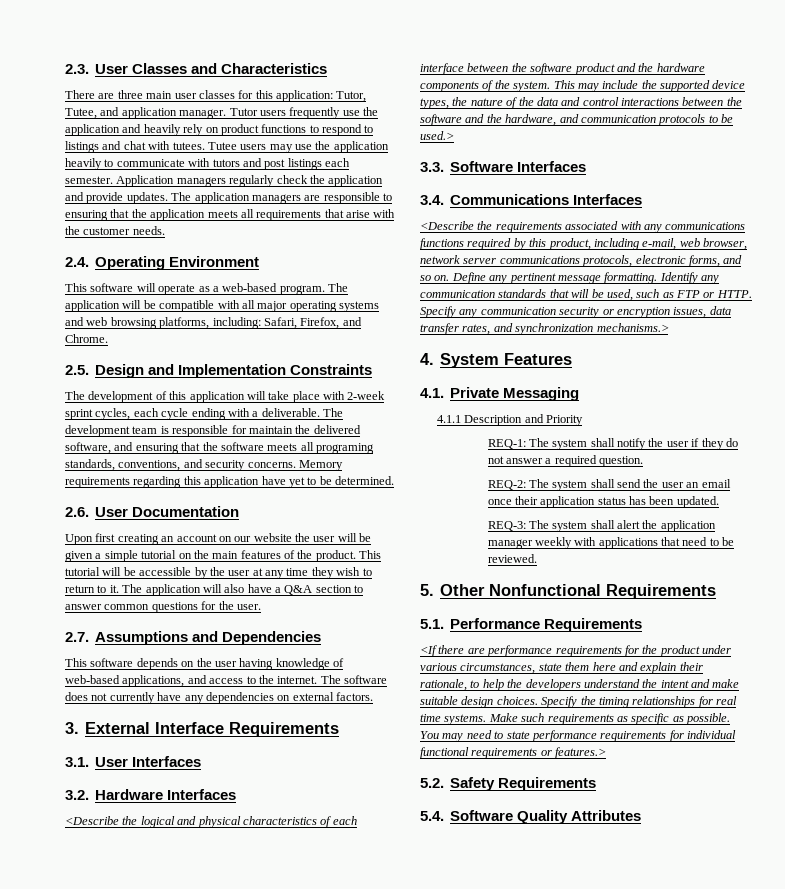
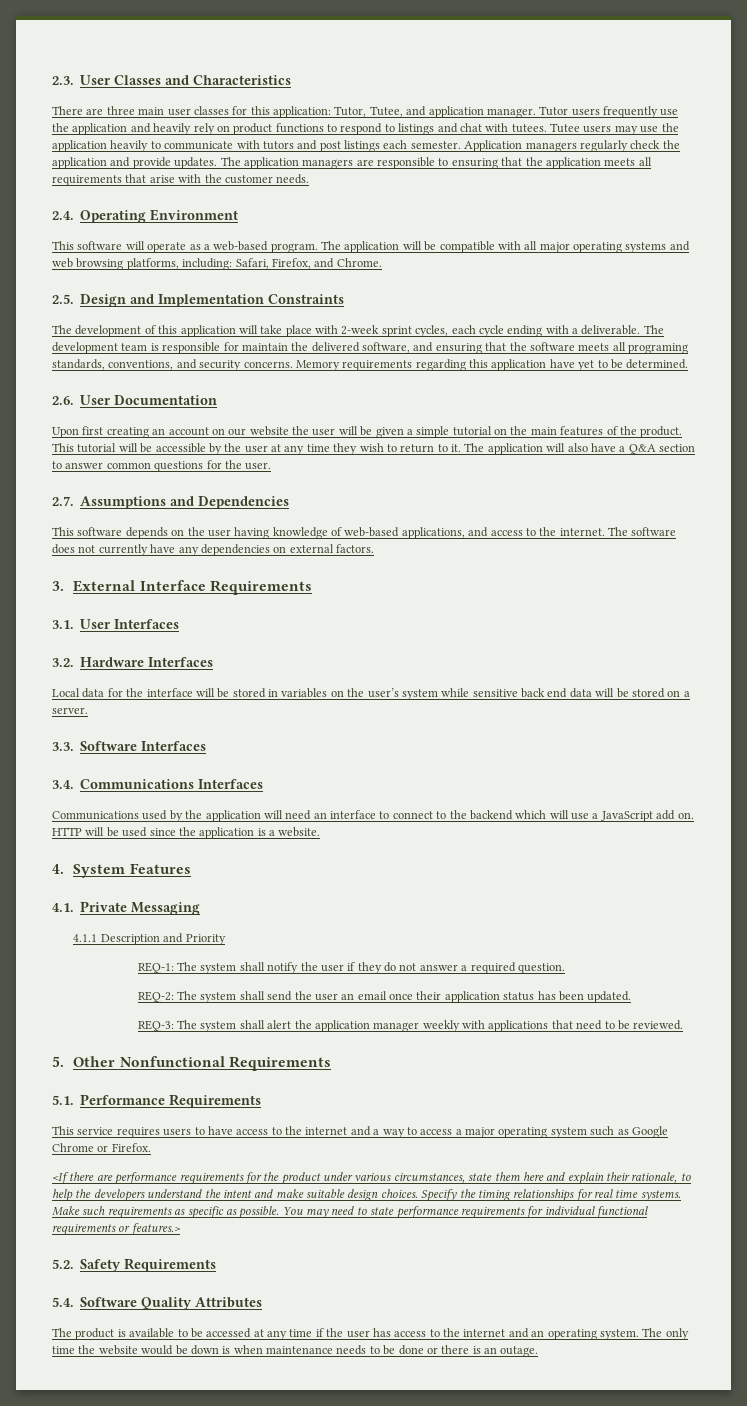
- <Describe the logical and physical characteristics of each interface between the software product and the hardware components of the system. This may include the supported device types, the nature of the data and control interactions between the software and the hardware, and communication protocols to be used.>
+ Local data for the interface will be stored in variables on the user’s system while sensitive back end data will be stored on a server.
- <Describe the requirements associated with any communications functions required by this product, including e-mail, web browser, network server communications protocols, electronic forms, and so on. Define any pertinent message formatting. Identify any communication standards that will be used, such as FTP or HTTP. Specify any communication security or encryption issues, data transfer rates, and synchronization mechanisms.>
+ Communications used by the application will need an interface to connect to the backend which will use a JavaScript add on. HTTP will be used since the application is a website.
+ This service requires users to have access to the internet and a way to access a major operating system such as Google Chrome or Firefox.
+ The product is available to be accessed at any time if the user has access to the internet and an operating system. The only time the website would be down is when maintenance needs to be done or there is an outage.

